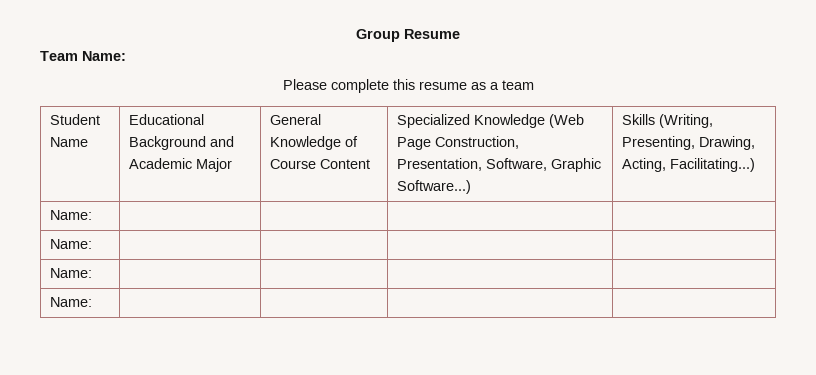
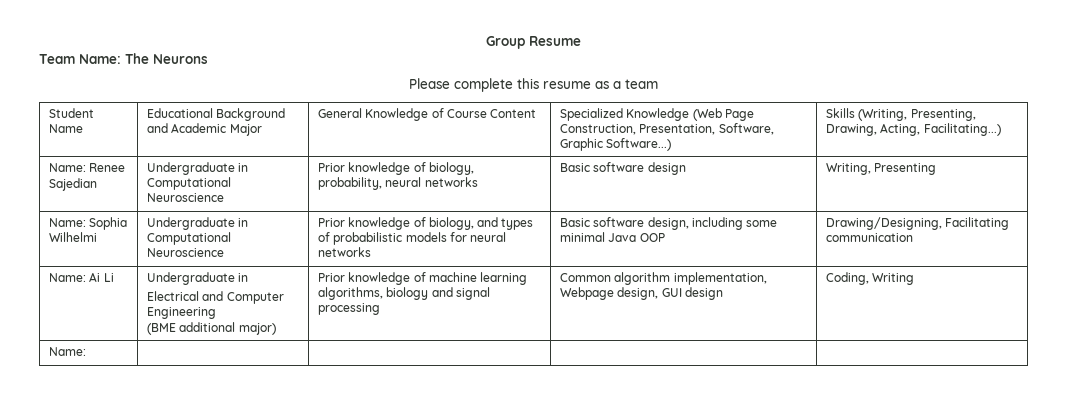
- Team Name:
+ Team Name: The Neurons
  Student Name | Educational Background and Academic Major | General Knowledge of Course Content | Specialized Knowledge (Web Page Construction, Presentation, Software, Graphic Software...) | Skills (Writing, Presenting, Drawing, Acting, Facilitating...)
- Name: | | | |
- Name: | | | |
- Name: | | | |
+ Name: Renee Sajedian | Undergraduate in Computational Neuroscience | Prior knowledge of biology, probability, neural networks | Basic software design | Writing, Presenting
+ Name: Sophia Wilhelmi | Undergraduate in Computational Neuroscience | Prior knowledge of biology, and types of probabilistic models for neural networks | Basic software design, including some minimal Java OOP | Drawing/Designing, Facilitating communication
+ Name: Ai Li | Undergraduate in
+ Electrical and Computer Engineering
+ (BME additional major) | Prior knowledge of machine learning algorithms, biology and signal processing | Common algorithm implementation, Webpage design, GUI design | Coding, Writing

